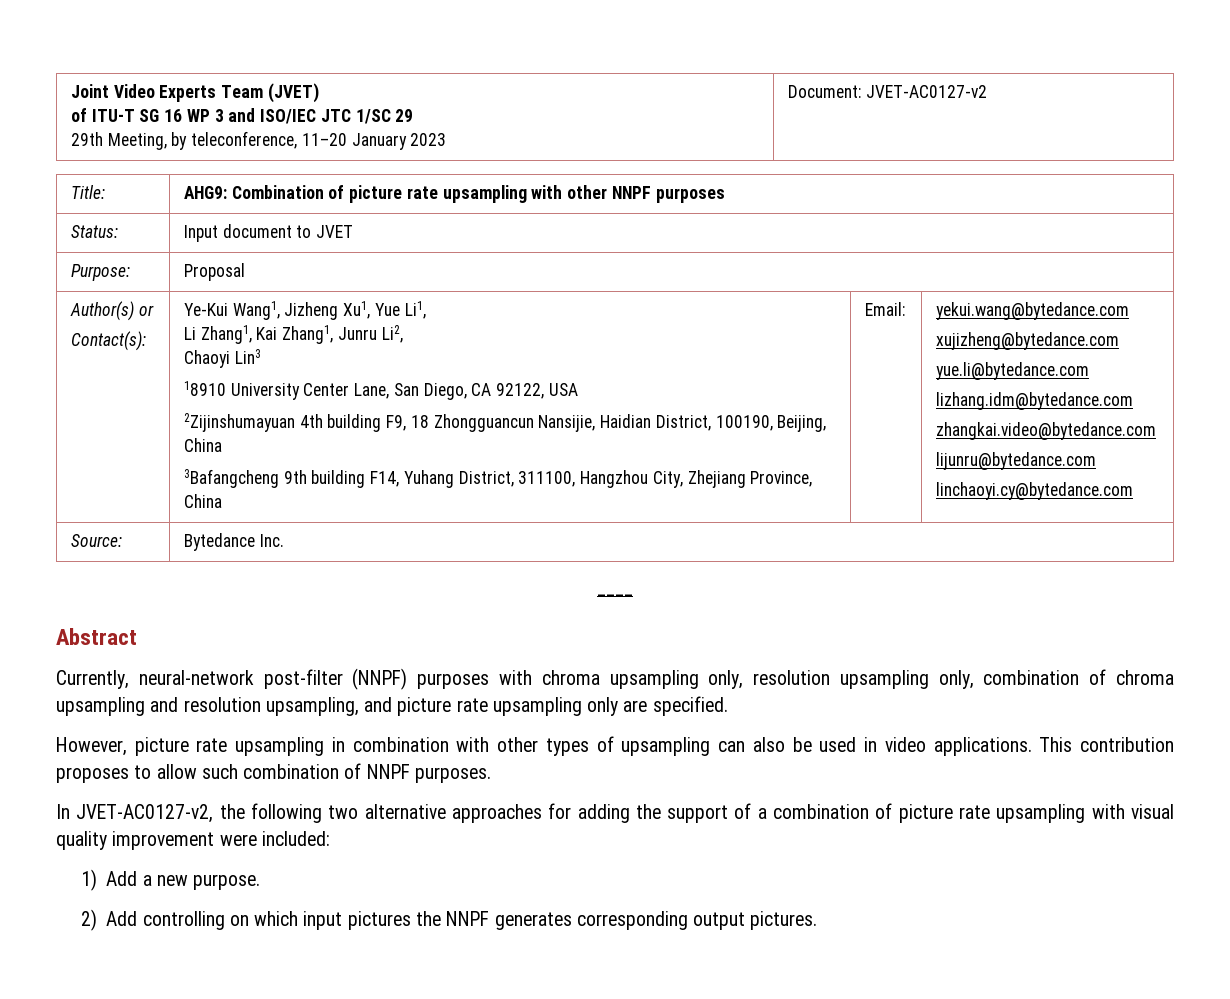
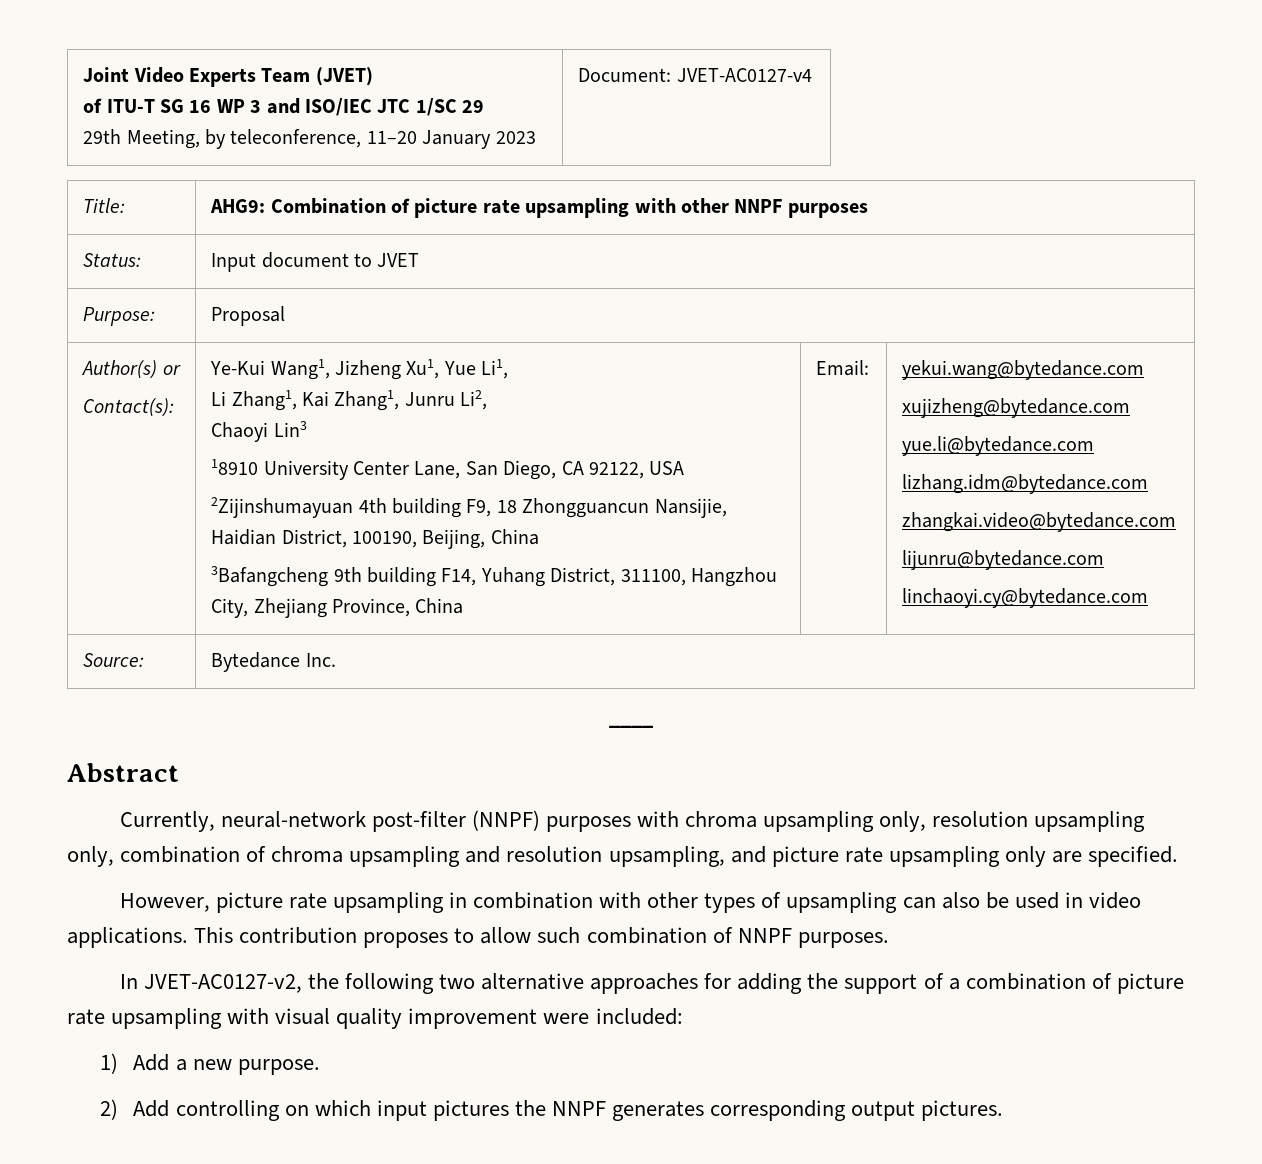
  Joint Video Experts Team (JVET)
  of ITU-T SG 16 WP 3 and ISO/IEC JTC 1/SC 29
- 29th Meeting, by teleconference, 11–20 January 2023 | Document: JVET-AC0127-v2
+ 29th Meeting, by teleconference, 11–20 January 2023 | Document: JVET-AC0127-v4

